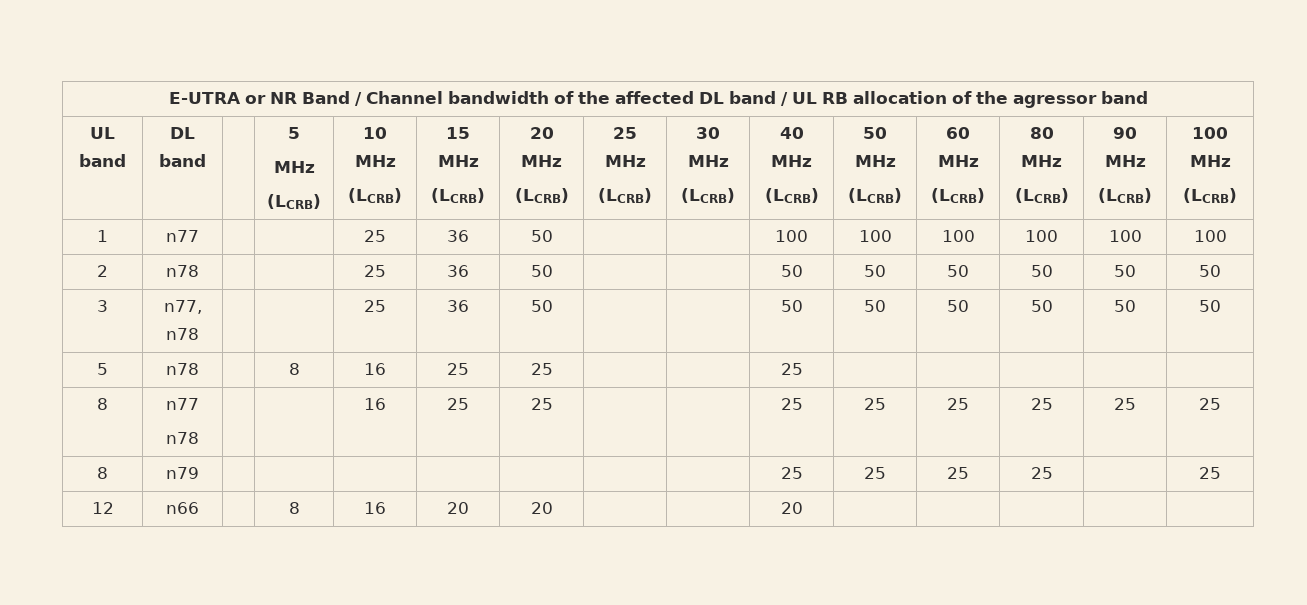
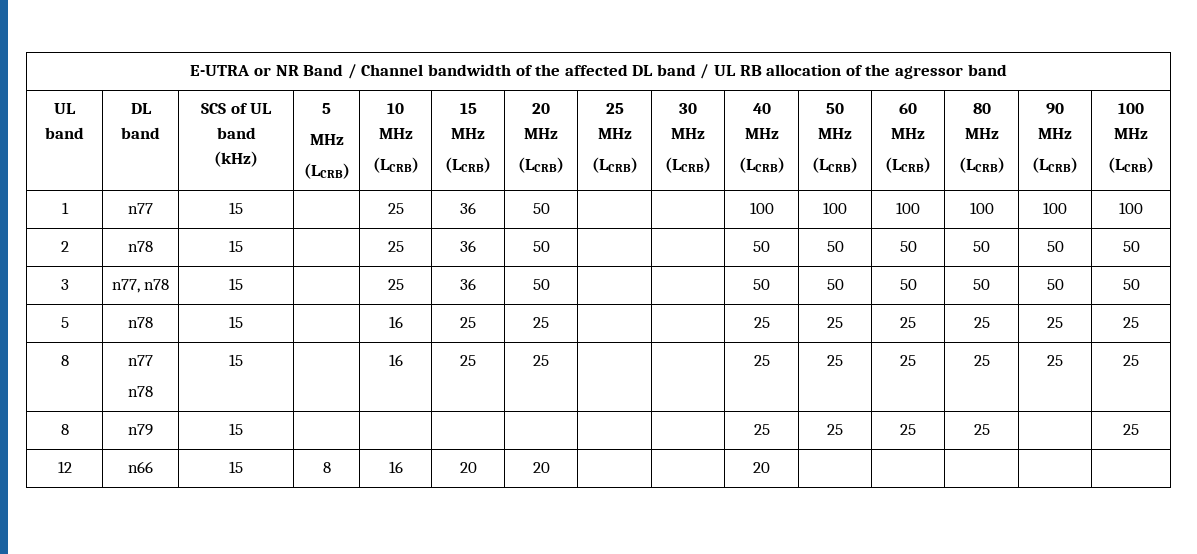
+ SCS of UL band
+ (kHz)
- 1 | n77 | | | 25 | 36 | 50 | | | 100 | 100 | 100 | 100 | 100 | 100
+ 1 | n77 | 15 | | 25 | 36 | 50 | | | 100 | 100 | 100 | 100 | 100 | 100
- 2 | n78 | | | 25 | 36 | 50 | | | 50 | 50 | 50 | 50 | 50 | 50
+ 2 | n78 | 15 | | 25 | 36 | 50 | | | 50 | 50 | 50 | 50 | 50 | 50
- 3 | n77, n78 | | | 25 | 36 | 50 | | | 50 | 50 | 50 | 50 | 50 | 50
+ 3 | n77, n78 | 15 | | 25 | 36 | 50 | | | 50 | 50 | 50 | 50 | 50 | 50
- 5 | n78 | | 8 | 16 | 25 | 25 | | | 25 | | | | |
+ 5 | n78 | 15 | | 16 | 25 | 25 | | | 25 | 25 | 25 | 25 | 25 | 25
  8 | n77
- n78 | | | 16 | 25 | 25 | | | 25 | 25 | 25 | 25 | 25 | 25
+ n78 | 15 | | 16 | 25 | 25 | | | 25 | 25 | 25 | 25 | 25 | 25
- 8 | n79 | | | | | | | | 25 | 25 | 25 | 25 | | 25
+ 8 | n79 | 15 | | | | | | | 25 | 25 | 25 | 25 | | 25
- 12 | n66 | | 8 | 16 | 20 | 20 | | | 20 | | | | |
+ 12 | n66 | 15 | 8 | 16 | 20 | 20 | | | 20 | | | | |

